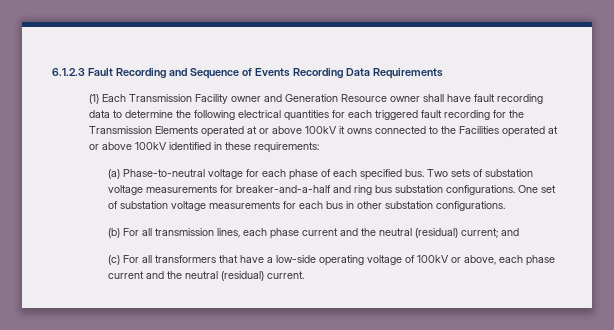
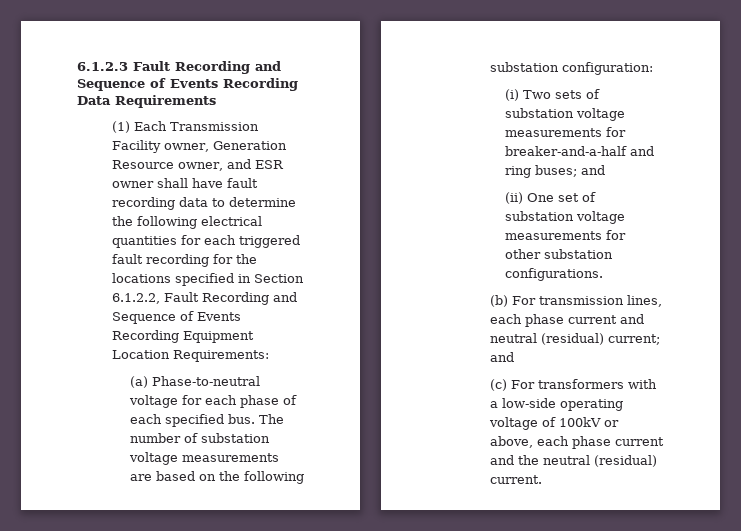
- (1) Each Transmission Facility owner and Generation Resource owner shall have fault recording data to determine the following electrical quantities for each triggered fault recording for the Transmission Elements operated at or above 100kV it owns connected to the Facilities operated at or above 100kV identified in these requirements:
+ (1) Each Transmission Facility owner, Generation Resource owner, and ESR owner shall have fault recording data to determine the following electrical quantities for each triggered fault recording for the locations specified in Section 6.1.2.2, Fault Recording and Sequence of Events Recording Equipment Location Requirements:
- Two sets of substation voltage measurements for breaker-and-a-half and ring bus substation configurations. One set of substation voltage measurements for each bus in other substation configurations.
+ The number of substation voltage measurements are based on the following substation configuration:
+ (i) Two sets of substation voltage measurements for breaker-and-a-half and ring buses; and
+ (ii) One set of substation voltage measurements for other substation configurations.
- (b) For all transmission lines, each phase current and the neutral (residual) current; and
+ (b) For transmission lines, each phase current and neutral (residual) current; and
- (c) For all transformers that have a low-side operating voltage of 100kV or above, each phase current and the neutral (residual) current.
+ (c) For transformers with a low-side operating voltage of 100kV or above, each phase current and the neutral (residual) current.

